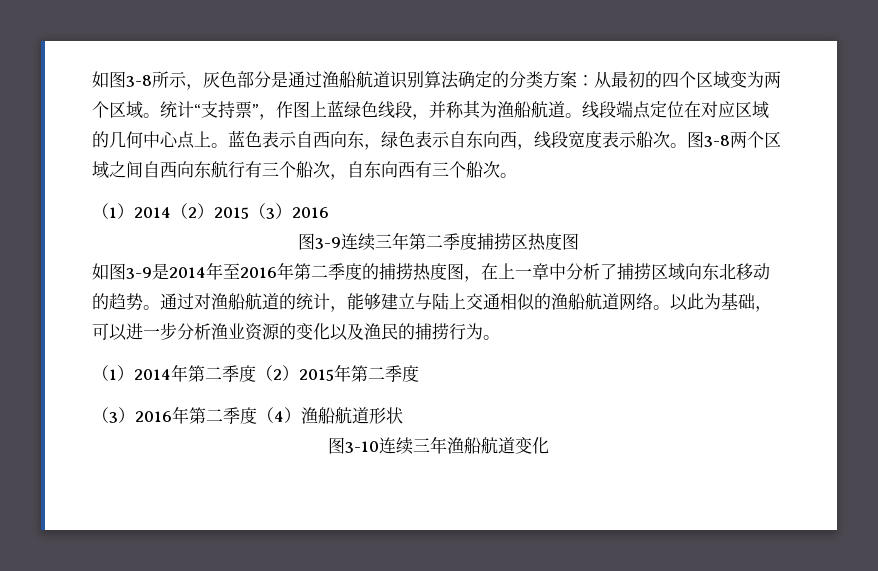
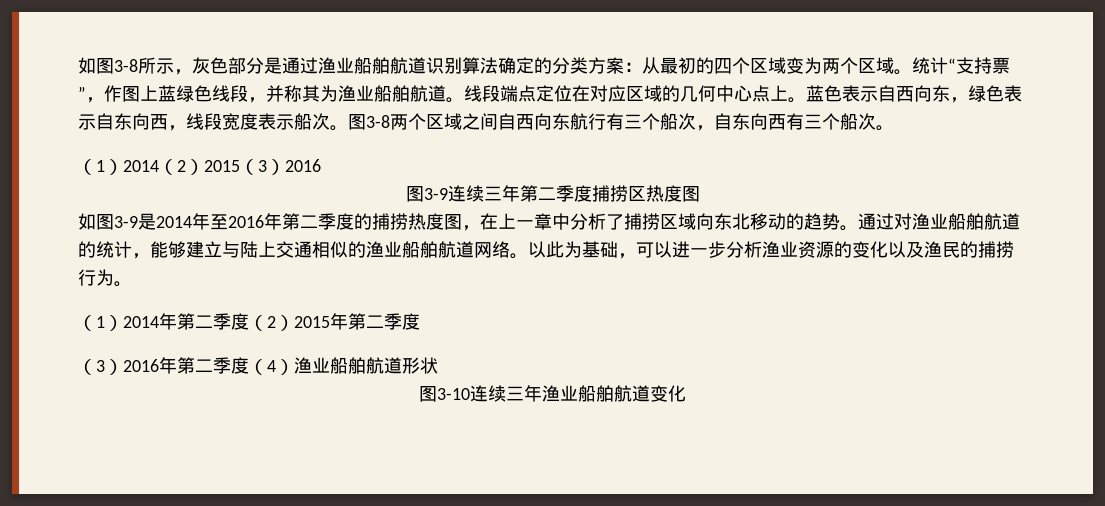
- 如图3-8所示，灰色部分是通过渔船航道识别算法确定的分类方案：从最初的四个区域变为两个区域。
+ 如图3-8所示，灰色部分是通过渔业船舶航道识别算法确定的分类方案：从最初的四个区域变为两个区域。
- 统计“支持票”，作图上蓝绿色线段，并称其为渔船航道。
+ 统计“支持票”，作图上蓝绿色线段，并称其为渔业船舶航道。
- 通过对渔船航道的统计，能够建立与陆上交通相似的渔船航道网络。
+ 通过对渔业船舶航道的统计，能够建立与陆上交通相似的渔业船舶航道网络。
- （3）2016年第二季度（4）渔船航道形状
+ （3）2016年第二季度（4）渔业船舶航道形状
- 图3-10连续三年渔船航道变化
+ 图3-10连续三年渔业船舶航道变化

